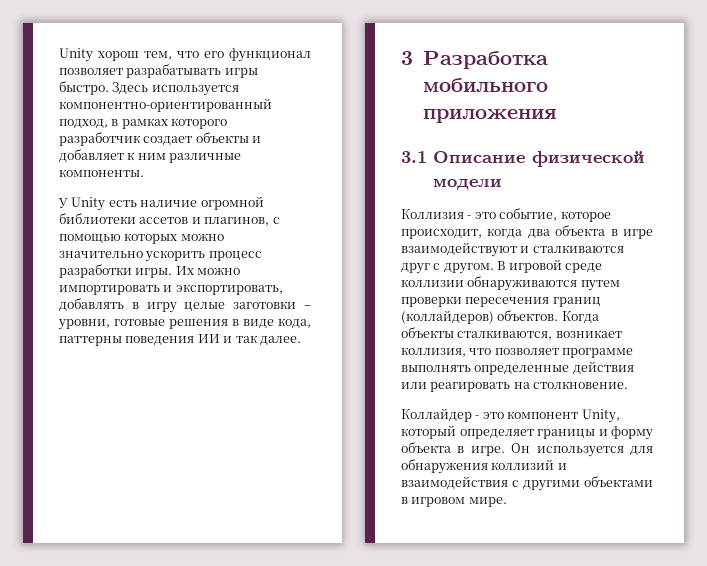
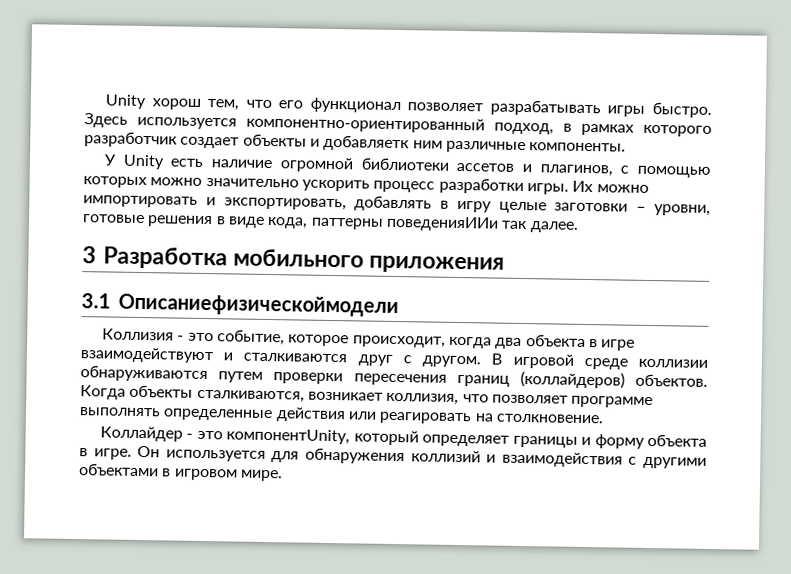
- Здесь используется компонентно-ориентированный подход, в рамках которого разработчик создает объекты и добавляет к ним различные компоненты.
+ Здесь используется компонентно-ориентированный подход, в рамках которого разработчик создает объекты и добавляетк ним различные компоненты.
- Их можно импортировать и экспортировать, добавлять в игру целые заготовки – уровни, готовые решения в виде кода, паттерны поведения ИИ и так далее.
+ Их можно импортировать и экспортировать, добавлять в игру целые заготовки – уровни, готовые решения в виде кода, паттерны поведенияИИи так далее.
- 3.1 Описание физической модели
+ 3.1 Описаниефизическоймодели
- Коллайдер - это компонент Unity, который определяет границы и форму объекта в игре.
+ Коллайдер - это компонентUnity, который определяет границы и форму объекта в игре.

